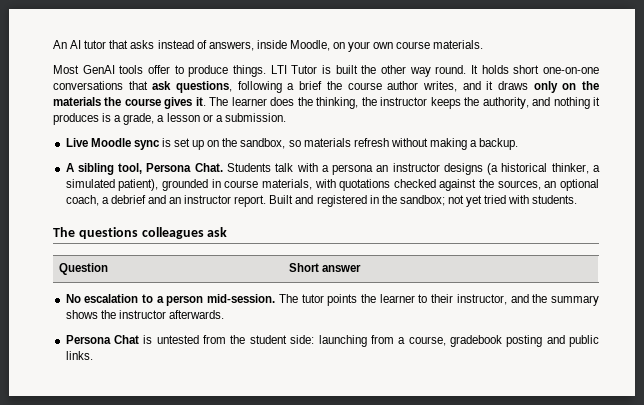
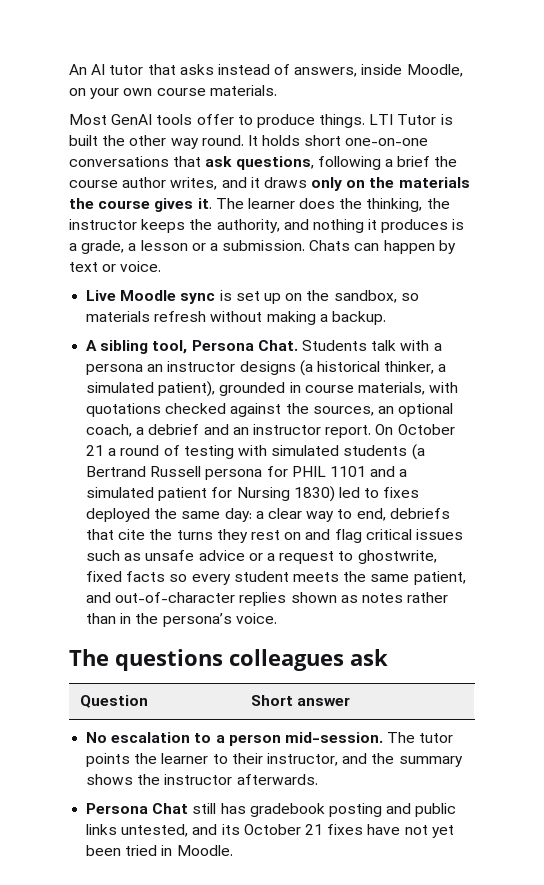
+ Chats can happen by text or voice.
- Built and registered in the sandbox; not yet tried with students.
+ On October 21 a round of testing with simulated students (a Bertrand Russell persona for PHIL 1101 and a simulated patient for Nursing 1830) led to fixes deployed the same day: a clear way to end, debriefs that cite the turns they rest on and flag critical issues such as unsafe advice or a request to ghostwrite, fixed facts so every student meets the same patient, and out-of-character replies shown as notes rather than in the persona’s voice.
- Persona Chat is untested from the student side: launching from a course, gradebook posting and public links.
+ Persona Chat still has gradebook posting and public links untested, and its October 21 fixes have not yet been tried in Moodle.

